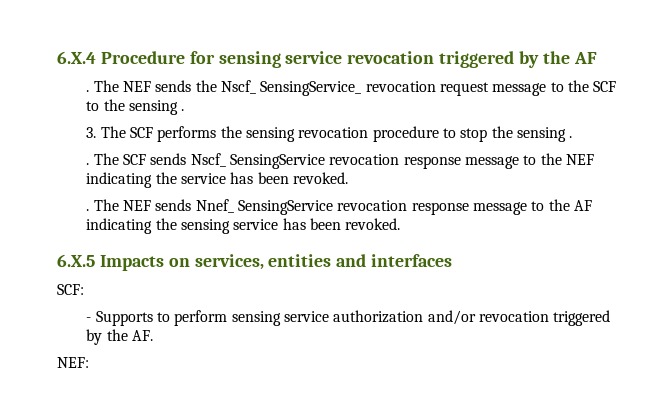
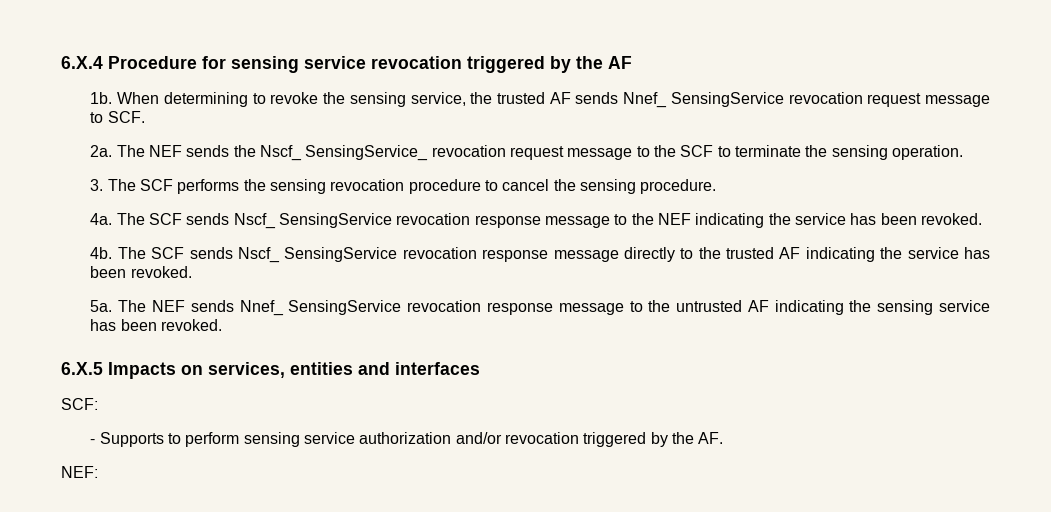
  6.X.4 Procedure for sensing service revocation triggered by the AF
- .
+ 1b. When determining to revoke the sensing service, the trusted AF sends Nnef_ SensingService revocation request message to SCF.
+ 2a.
- The NEF sends the Nscf_ SensingService_ revocation request message to the SCF to the sensing .
+ The NEF sends the Nscf_ SensingService_ revocation request message to the SCF to terminate the sensing operation.
- 3. The SCF performs the sensing revocation procedure to stop the sensing .
- .
+ 3. The SCF performs the sensing revocation procedure to cancel the sensing procedure.
+ 4a.
  The SCF sends Nscf_ SensingService revocation response message to the NEF indicating the service has been revoked.
- .
+ 4b. The SCF sends Nscf_ SensingService revocation response message directly to the trusted AF indicating the service has been revoked.
+ 5a.
- The NEF sends Nnef_ SensingService revocation response message to the AF indicating the sensing service has been revoked.
+ The NEF sends Nnef_ SensingService revocation response message to the untrusted AF indicating the sensing service has been revoked.

